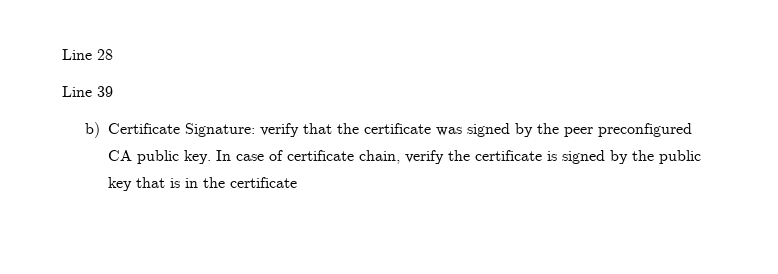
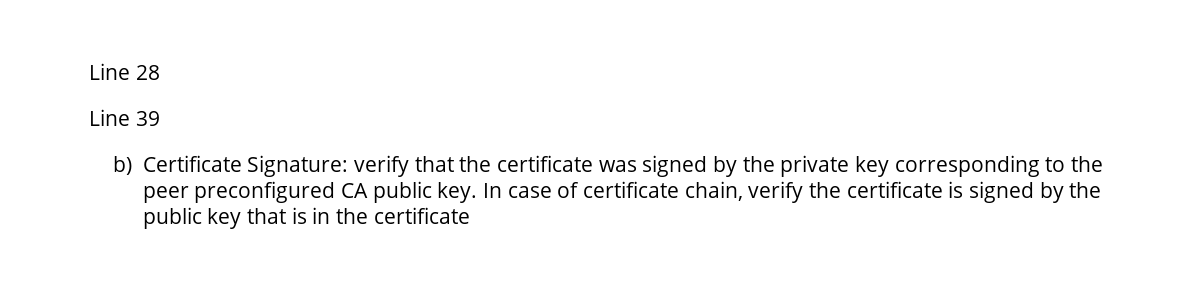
- b) Certificate Signature: verify that the certificate was signed by the peer preconfigured CA public key.
+ b) Certificate Signature: verify that the certificate was signed by the private key corresponding to the peer preconfigured CA public key.

